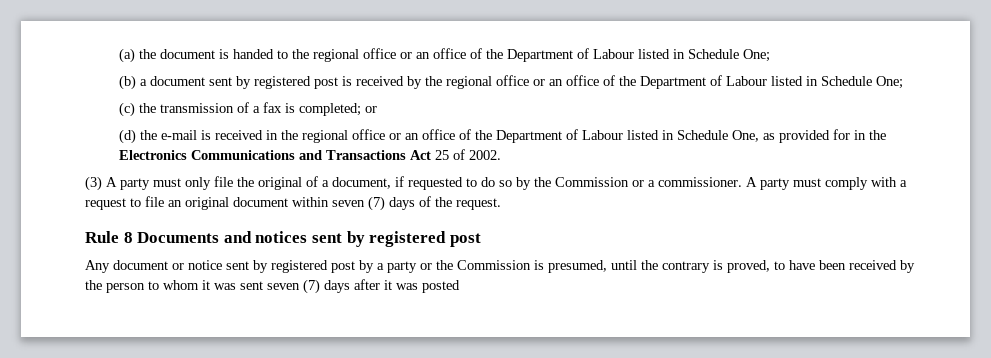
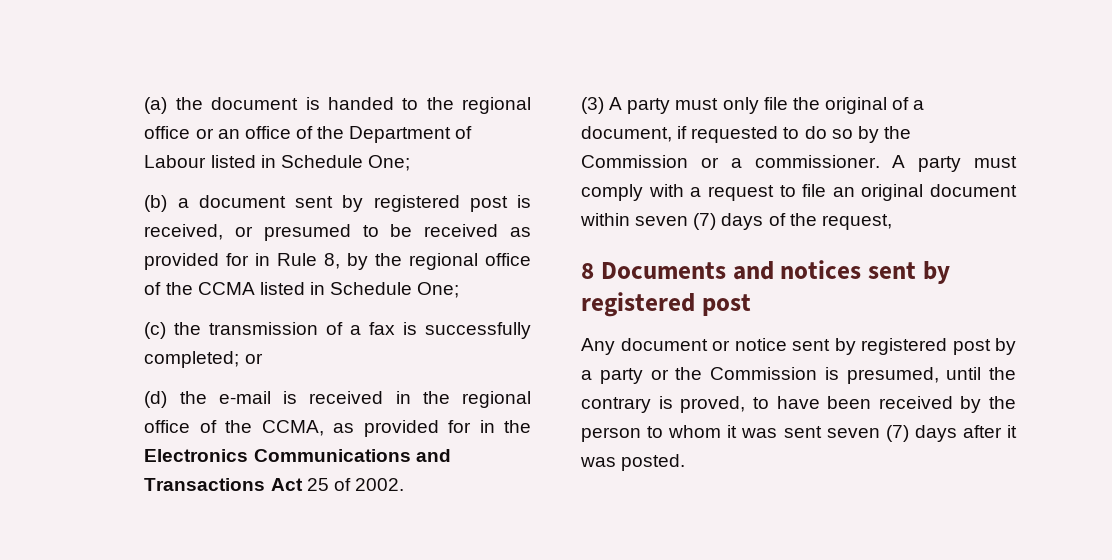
- (b) a document sent by registered post is received by the regional office or an office of the Department of Labour listed in Schedule One;
+ (b) a document sent by registered post is received, or presumed to be received as provided for in Rule 8, by the regional office of the CCMA listed in Schedule One;
- (c) the transmission of a fax is completed; or
+ (c) the transmission of a fax is successfully completed; or
- (d) the e-mail is received in the regional office or an office of the Department of Labour listed in Schedule One, as provided for in the Electronics Communications and Transactions Act 25 of 2002.
+ (d) the e-mail is received in the regional office of the CCMA, as provided for in the Electronics Communications and Transactions Act 25 of 2002.
- A party must comply with a request to file an original document within seven (7) days of the request.
- Rule 8 Documents and notices sent by registered post
+ A party must comply with a request to file an original document within seven (7) days of the request,
+ 8 Documents and notices sent by registered post
- Any document or notice sent by registered post by a party or the Commission is presumed, until the contrary is proved, to have been received by the person to whom it was sent seven (7) days after it was posted
+ Any document or notice sent by registered post by a party or the Commission is presumed, until the contrary is proved, to have been received by the person to whom it was sent seven (7) days after it was posted.

